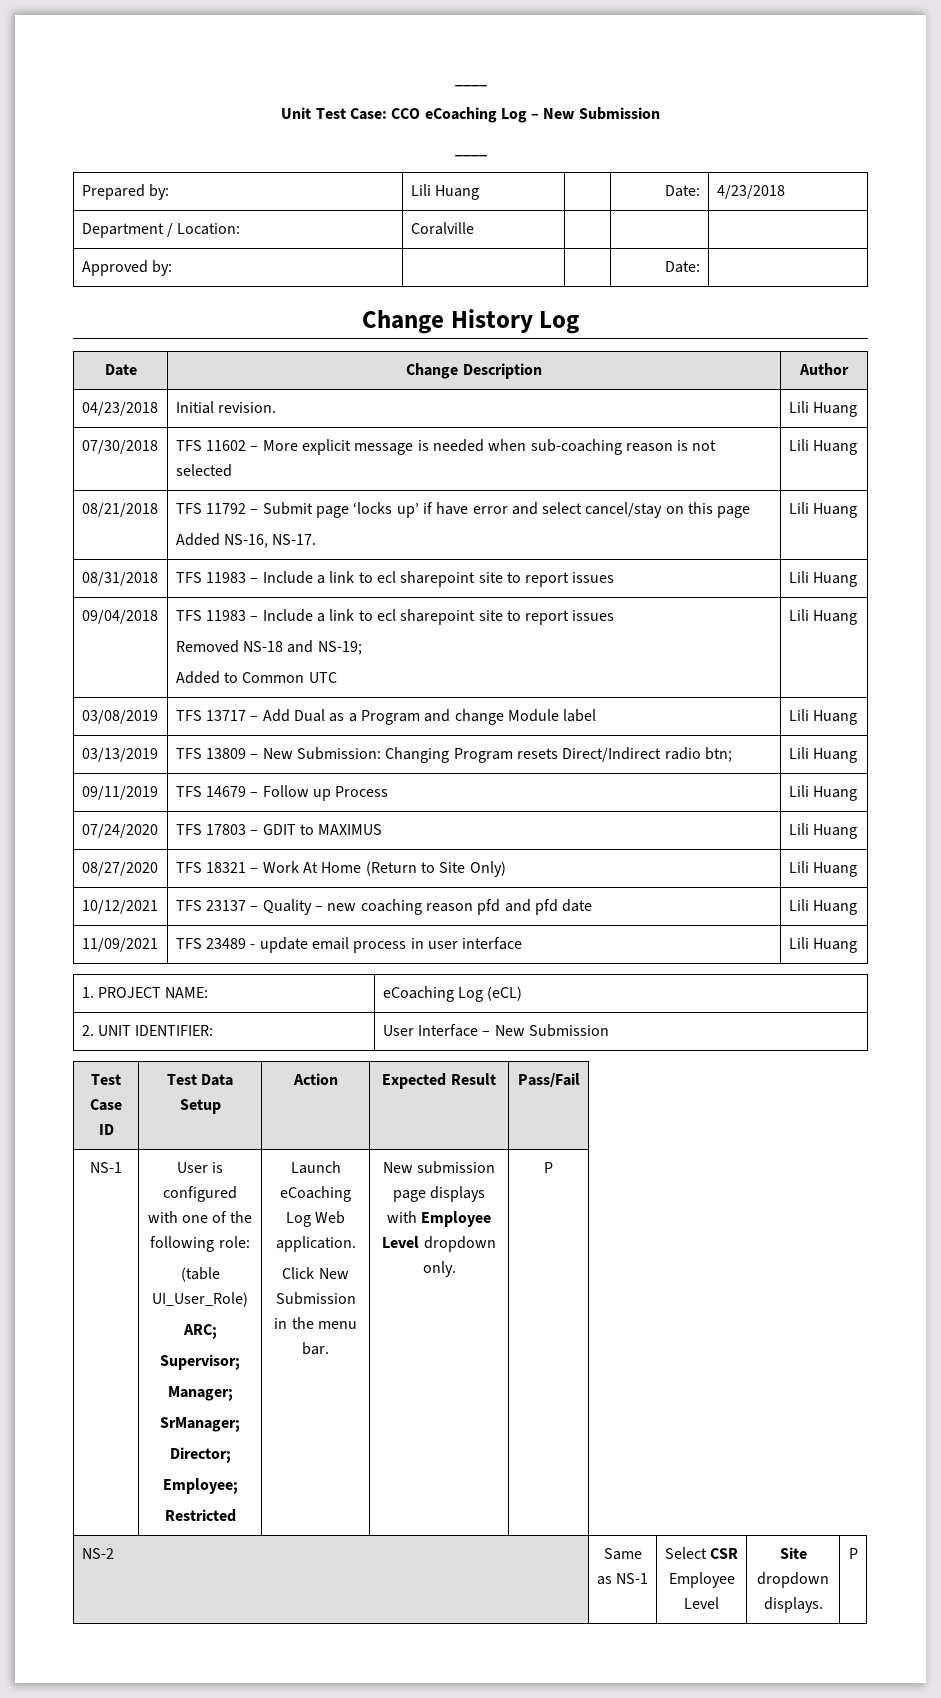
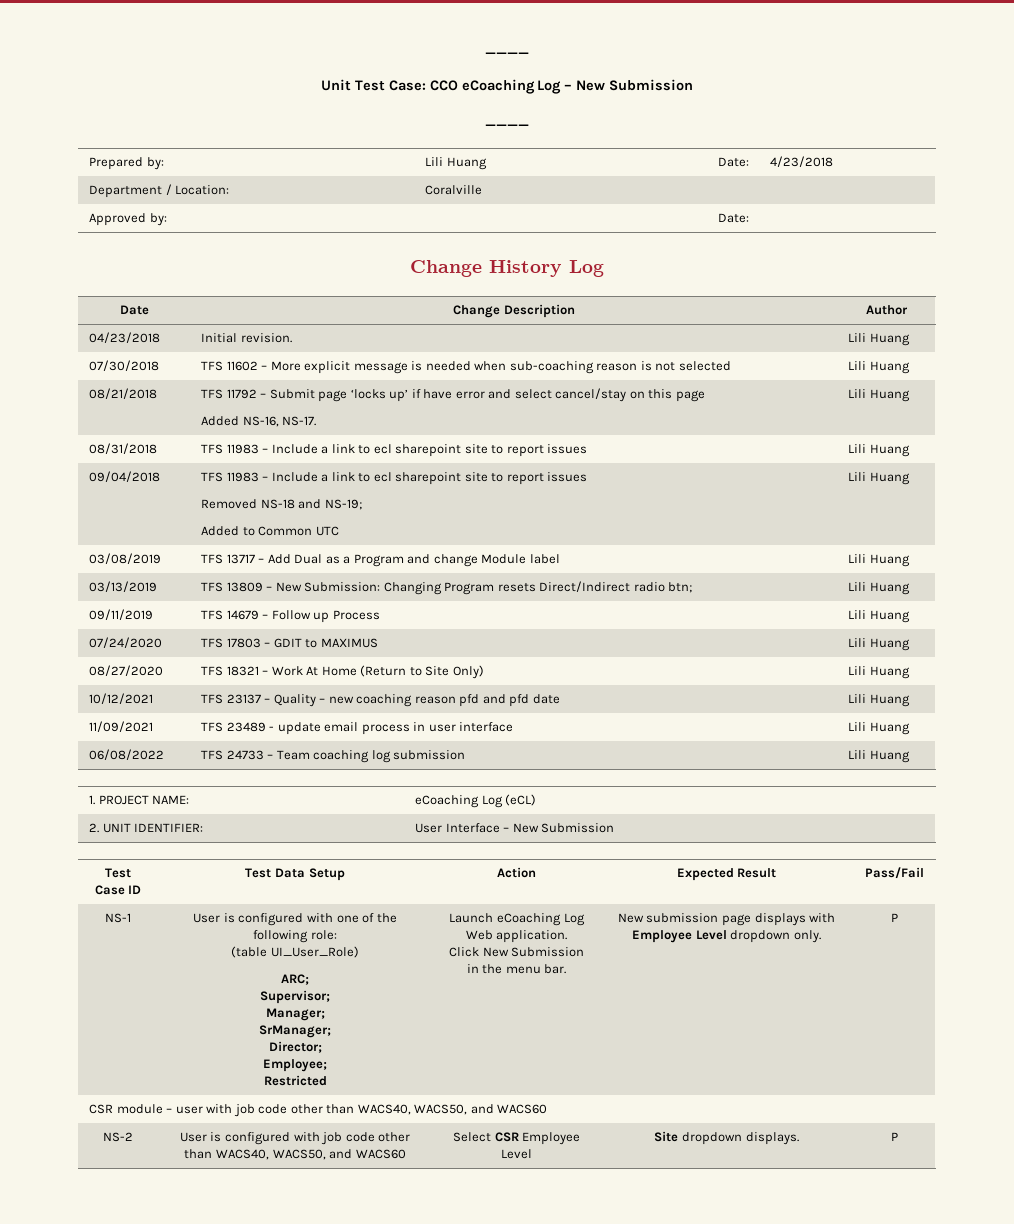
+ 06/08/2022 | TFS 24733 – Team coaching log submission | Lili Huang
- NS-2 | Same as NS-1 | Select CSR Employee Level | Site dropdown displays. | P
+ CSR module – user with job code other than WACS40, WACS50, and WACS60
+ NS-2 | User is configured with job code other than WACS40, WACS50, and WACS60 | Select CSR Employee Level | Site dropdown displays. | P

